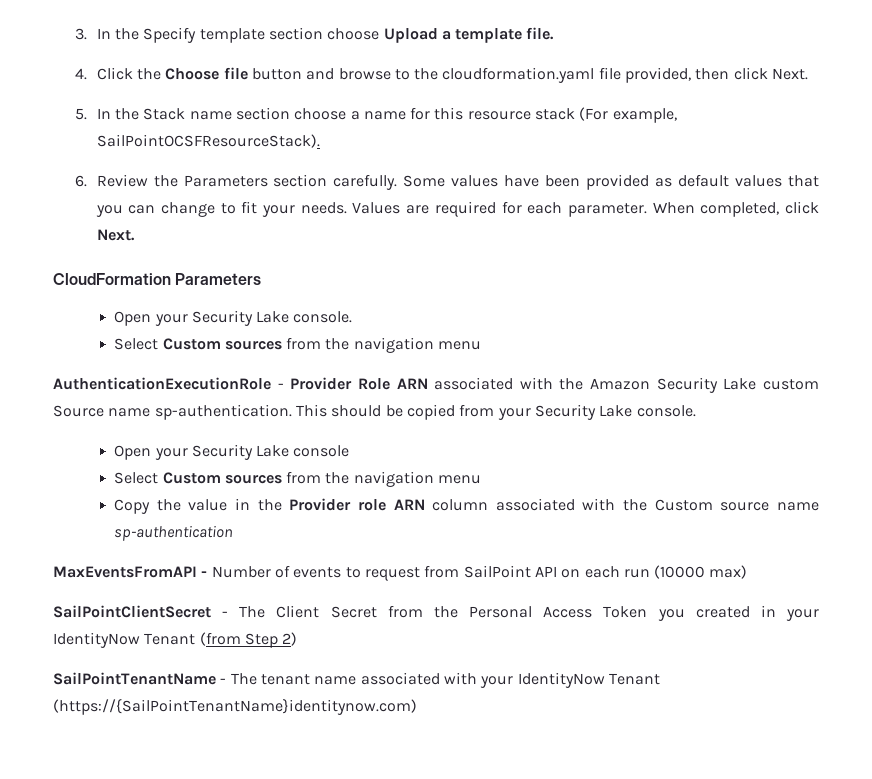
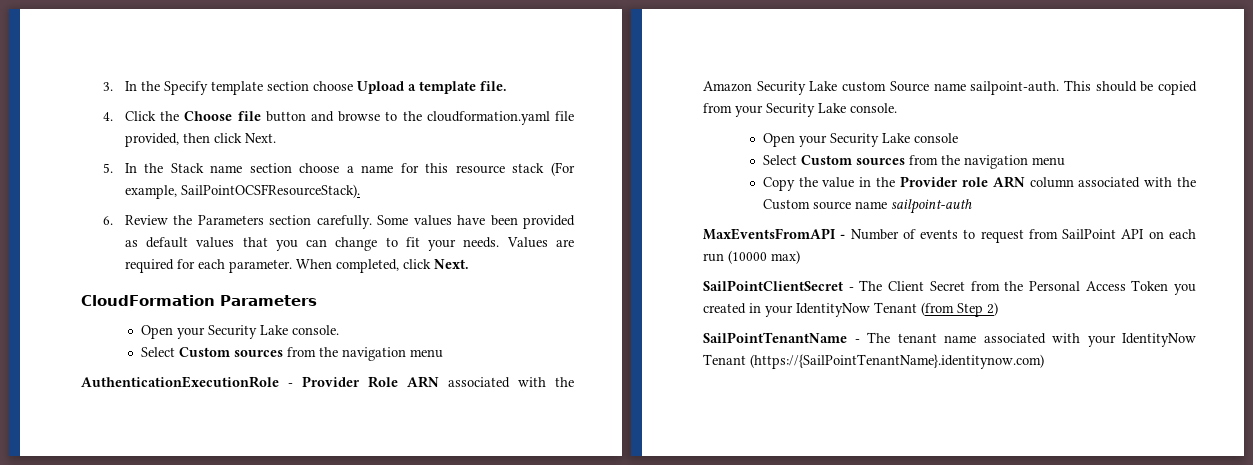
- AuthenticationExecutionRole - Provider Role ARN associated with the Amazon Security Lake custom Source name sp-authentication.
+ AuthenticationExecutionRole - Provider Role ARN associated with the Amazon Security Lake custom Source name sailpoint-auth.
- Copy the value in the Provider role ARN column associated with the Custom source name sp-authentication
+ Copy the value in the Provider role ARN column associated with the Custom source name sailpoint-auth
- SailPointTenantName - The tenant name associated with your IdentityNow Tenant (https://{SailPointTenantName}identitynow.com)
+ SailPointTenantName - The tenant name associated with your IdentityNow Tenant (https://{SailPointTenantName}.identitynow.com)

